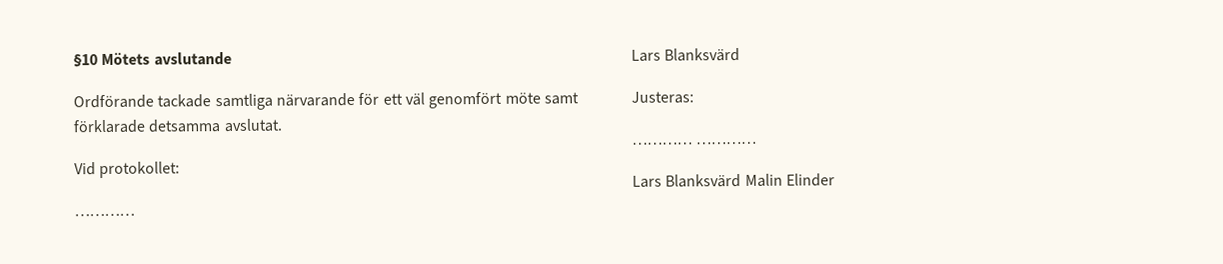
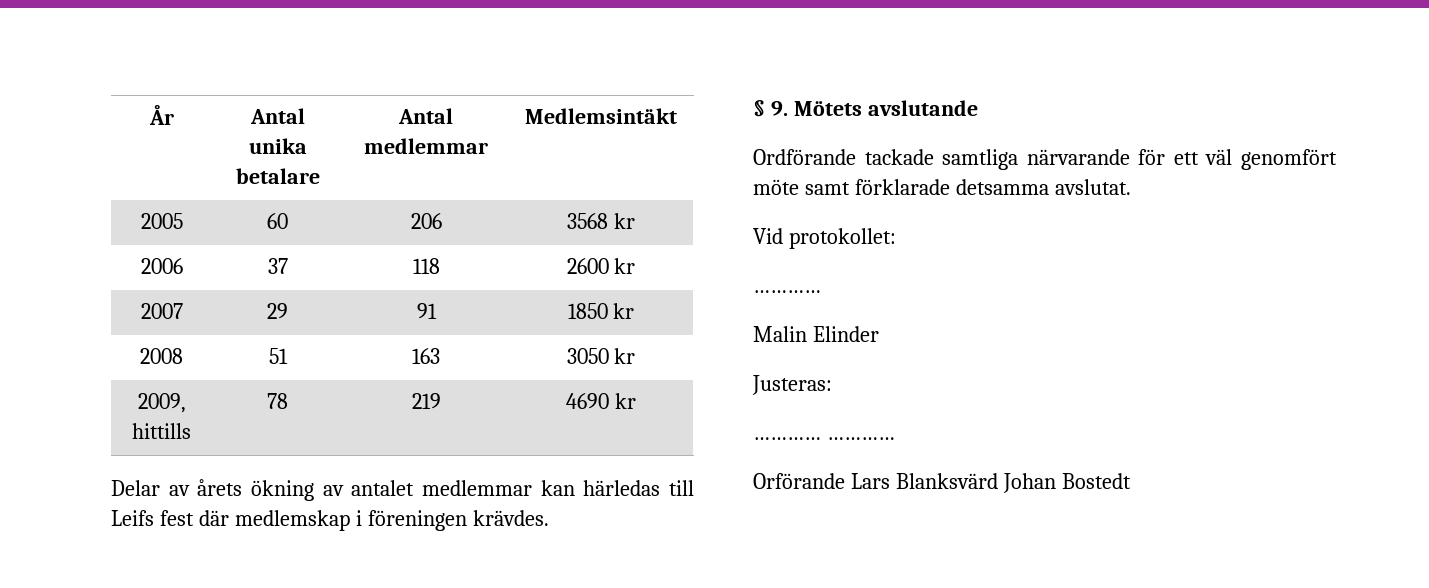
- §10 Mötets avslutande
+ År | Antal unika betalare | Antal medlemmar | Medlemsintäkt
+ 2005 | 60 | 206 | 3568 kr
+ 2006 | 37 | 118 | 2600 kr
+ 2007 | 29 | 91 | 1850 kr
+ 2008 | 51 | 163 | 3050 kr
+ 2009, hittills | 78 | 219 | 4690 kr
+ Delar av årets ökning av antalet medlemmar kan härledas till Leifs fest där medlemskap i föreningen krävdes.
+ § 9. Mötets avslutande
  Vid protokollet:
  …………
- Lars Blanksvärd
+ Malin Elinder
- Lars Blanksvärd Malin Elinder
+ Orförande Lars Blanksvärd Johan Bostedt

